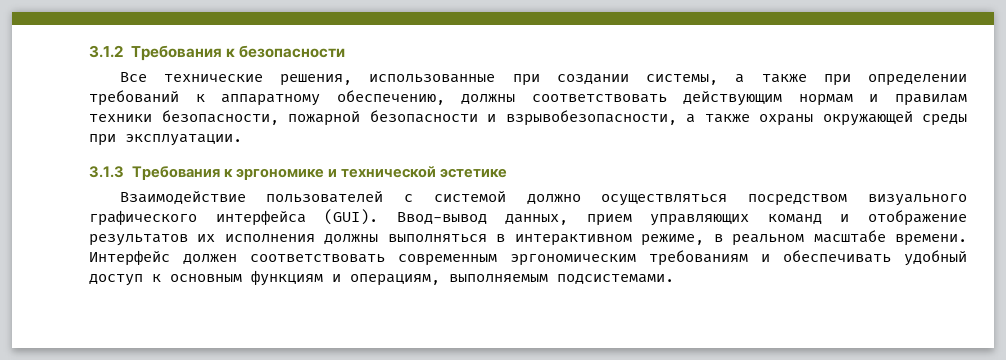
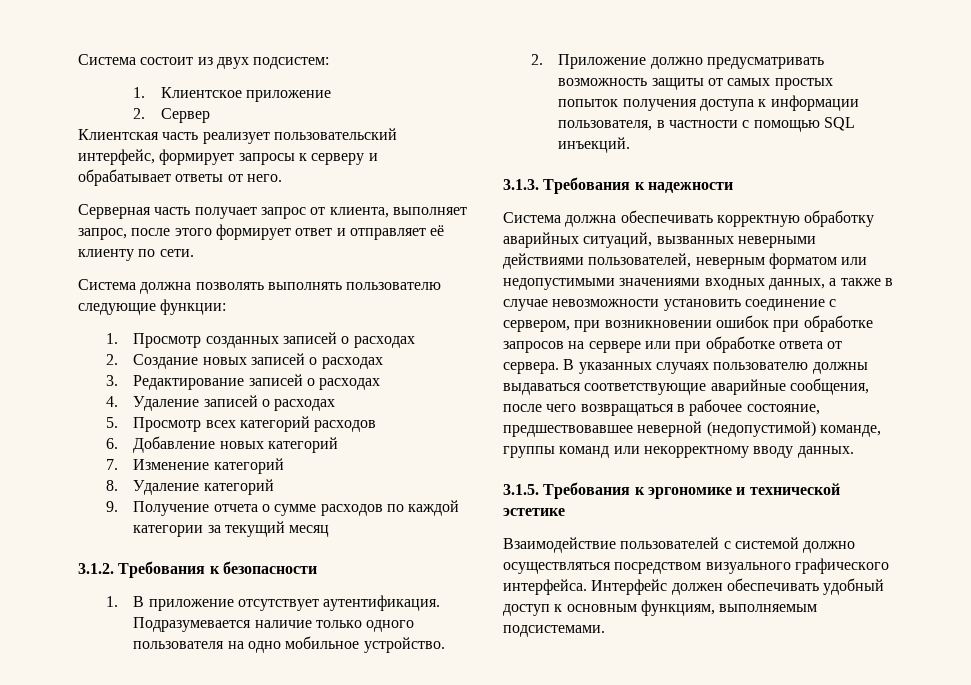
- 3.1.2 Требования к безопасности
- Все технические решения, использованные при создании системы, а также при определении требований к аппаратному обеспечению, должны соответствовать действующим нормам и правилам техники безопасности, пожарной безопасности и взрывобезопасности, а также охраны окружающей среды при эксплуатации.
- 3.1.3 Требования к эргономике и технической эстетике
+ Система состоит из двух подсистем:
+ 1. Клиентское приложение
+ 2. Сервер
+ Клиентская часть реализует пользовательский интерфейс, формирует запросы к серверу и обрабатывает ответы от него.
+ Серверная часть получает запрос от клиента, выполняет запрос, после этого формирует ответ и отправляет её клиенту по сети.
+ Система должна позволять выполнять пользователю следующие функции:
+ 1. Просмотр созданных записей о расходах
+ 2. Создание новых записей о расходах
+ 3. Редактирование записей о расходах
+ 4. Удаление записей о расходах
+ 5. Просмотр всех категорий расходов
+ 6. Добавление новых категорий
+ 7. Изменение категорий
+ 8. Удаление категорий
+ 9. Получение отчета о сумме расходов по каждой категории за текущий месяц
+ 3.1.2. Требования к безопасности
+ 1. В приложение отсутствует аутентификация. Подразумевается наличие только одного пользователя на одно мобильное устройство.
+ 2. Приложение должно предусматривать возможность защиты от самых простых попыток получения доступа к информации пользователя, в частности с помощью SQL инъекций.
+ 3.1.3. Требования к надежности
+ Система должна обеспечивать корректную обработку аварийных ситуаций, вызванных неверными действиями пользователей, неверным форматом или недопустимыми значениями входных данных, а также в случае невозможности установить соединение с сервером, при возникновении ошибок при обработке запросов на сервере или при обработке ответа от сервера. В указанных случаях пользователю должны выдаваться соответствующие аварийные сообщения, после чего возвращаться в рабочее состояние, предшествовавшее неверной (недопустимой) команде, группы команд или некорректному вводу данных.
+ 3.1.5. Требования к эргономике и технической эстетике
- Взаимодействие пользователей с системой должно осуществляться посредством визуального графического интерфейса (GUI). Ввод-вывод данных, прием управляющих команд и отображение результатов их исполнения должны выполняться в интерактивном режиме, в реальном масштабе времени. Интерфейс должен соответствовать современным эргономическим требованиям и обеспечивать удобный доступ к основным функциям и операциям, выполняемым подсистемами.
+ Взаимодействие пользователей с системой должно осуществляться посредством визуального графического интерфейса. Интерфейс должен обеспечивать удобный доступ к основным функциям, выполняемым подсистемами.

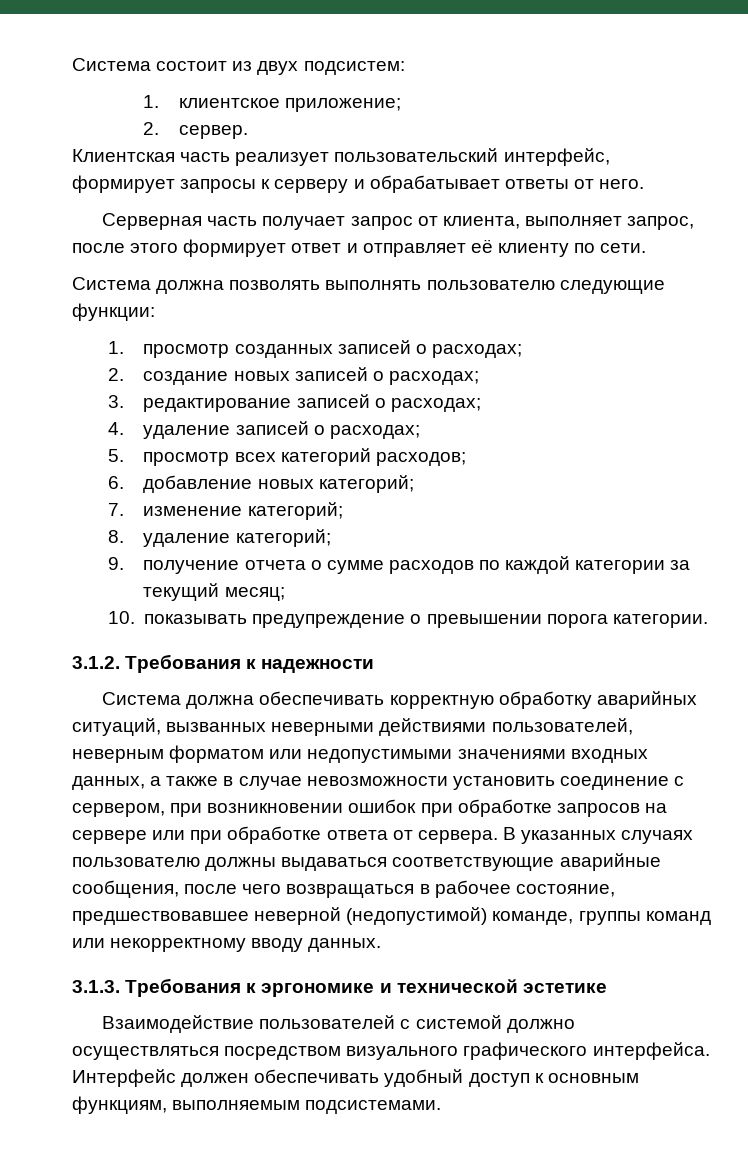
- 1. Клиентское приложение
- 2. Сервер
+ 1. клиентское приложение;
+ 2. сервер.
- 1. Просмотр созданных записей о расходах
- 2. Создание новых записей о расходах
+ 1. просмотр созданных записей о расходах;
+ 2. создание новых записей о расходах;
- 3. Редактирование записей о расходах
+ 3. редактирование записей о расходах;
- 4. Удаление записей о расходах
+ 4. удаление записей о расходах;
- 5. Просмотр всех категорий расходов
+ 5. просмотр всех категорий расходов;
- 6. Добавление новых категорий
+ 6. добавление новых категорий;
- 7. Изменение категорий
+ 7. изменение категорий;
- 8. Удаление категорий
+ 8. удаление категорий;
- 9. Получение отчета о сумме расходов по каждой категории за текущий месяц
- 3.1.2. Требования к безопасности
- 1. В приложение отсутствует аутентификация. Подразумевается наличие только одного пользователя на одно мобильное устройство.
- 2. Приложение должно предусматривать возможность защиты от самых простых попыток получения доступа к информации пользователя, в частности с помощью SQL инъекций.
- 3.1.3. Требования к надежности
+ 9. получение отчета о сумме расходов по каждой категории за текущий месяц;
+ 10. показывать предупреждение о превышении порога категории.
+ 3.1.2. Требования к надежности
- 3.1.5. Требования к эргономике и технической эстетике
+ 3.1.3. Требования к эргономике и технической эстетике

